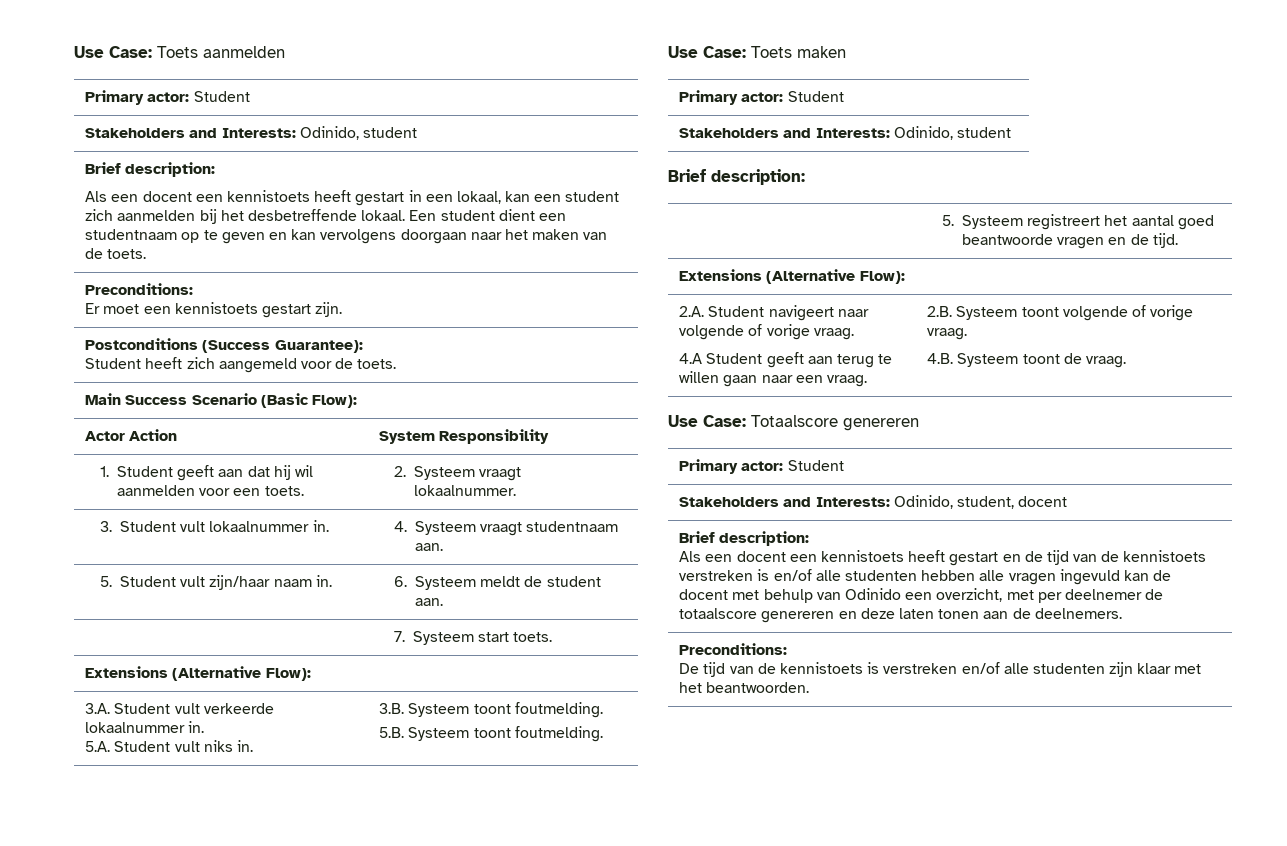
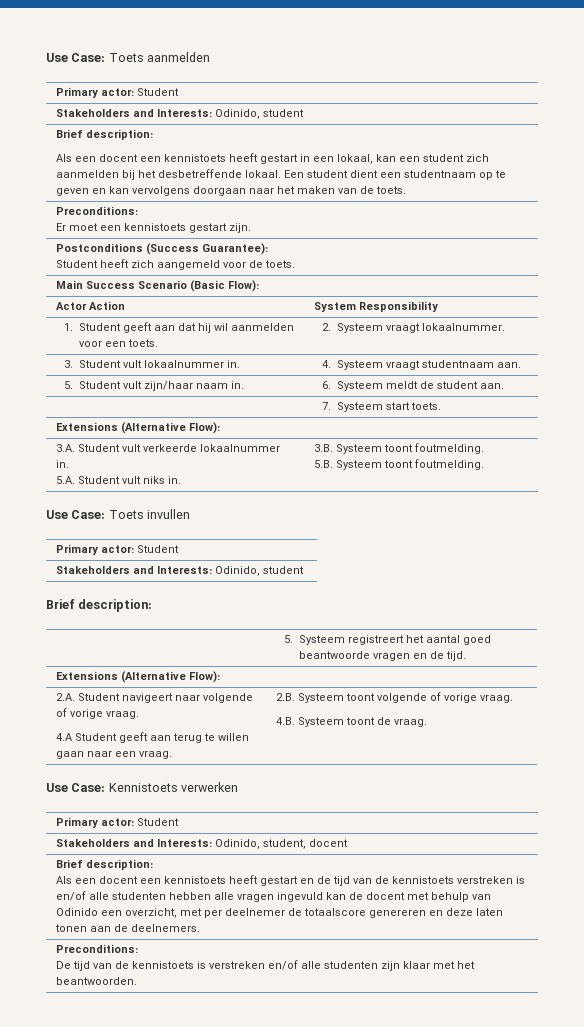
- Use Case: Toets maken
+ Use Case: Toets invullen
- Use Case: Totaalscore genereren
+ Use Case: Kennistoets verwerken

